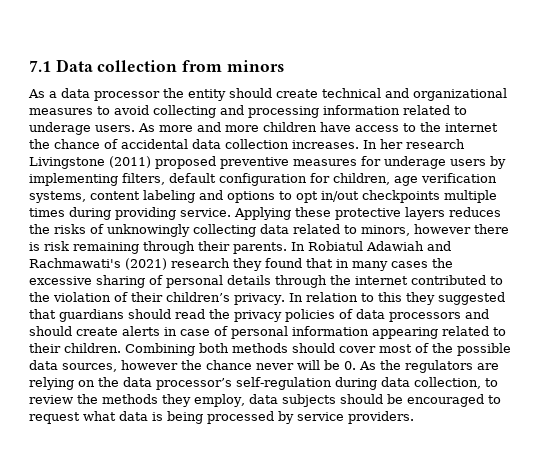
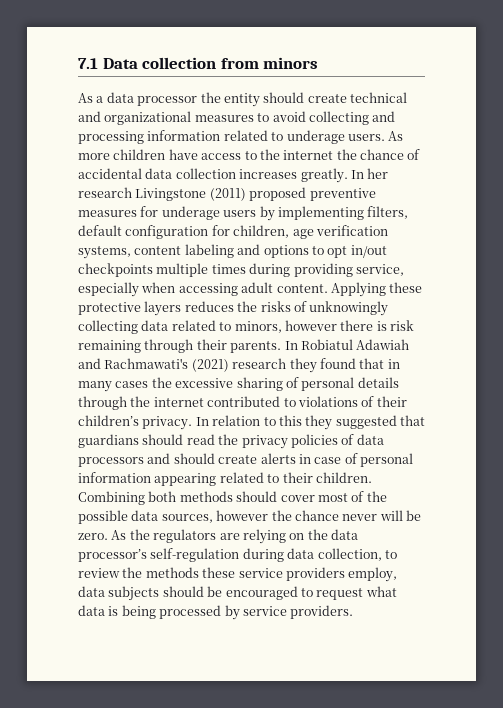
- As more and more children have access to the internet the chance of accidental data collection increases.
+ As more children have access to the internet the chance of accidental data collection increases greatly.
- In her research Livingstone (2011) proposed preventive measures for underage users by implementing filters, default configuration for children, age verification systems, content labeling and options to opt in/out checkpoints multiple times during providing service.
+ In her research Livingstone (2011) proposed preventive measures for underage users by implementing filters, default configuration for children, age verification systems, content labeling and options to opt in/out checkpoints multiple times during providing service, especially when accessing adult content.
- In Robiatul Adawiah and Rachmawati's (2021) research they found that in many cases the excessive sharing of personal details through the internet contributed to the violation of their children’s privacy.
+ In Robiatul Adawiah and Rachmawati's (2021) research they found that in many cases the excessive sharing of personal details through the internet contributed to violations of their children’s privacy.
- Combining both methods should cover most of the possible data sources, however the chance never will be 0. As the regulators are relying on the data processor’s self-regulation during data collection, to review the methods they employ, data subjects should be encouraged to request what data is being processed by service providers.
+ Combining both methods should cover most of the possible data sources, however the chance never will be zero. As the regulators are relying on the data processor’s self-regulation during data collection, to review the methods these service providers employ, data subjects should be encouraged to request what data is being processed by service providers.

